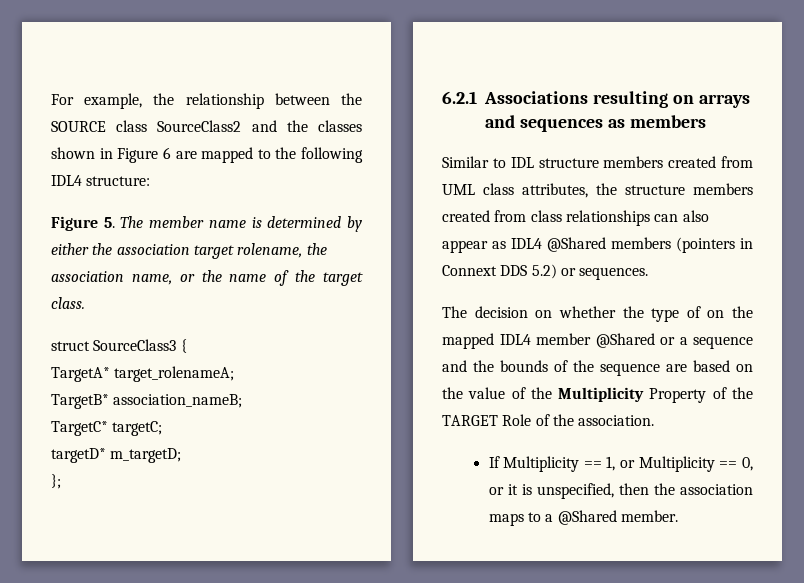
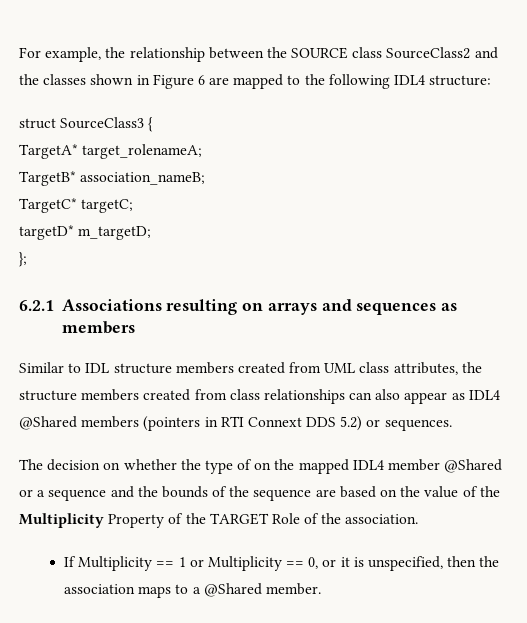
- Figure 5. The member name is determined by either the association target rolename, the association name, or the name of the target class.
- Similar to IDL structure members created from UML class attributes, the structure members created from class relationships can also appear as IDL4 @Shared members (pointers in Connext DDS 5.2) or sequences.
+ Similar to IDL structure members created from UML class attributes, the structure members created from class relationships can also appear as IDL4 @Shared members (pointers in RTI Connext DDS 5.2) or sequences.
- If Multiplicity == 1, or Multiplicity == 0, or it is unspecified, then the association maps to a @Shared member.
+ If Multiplicity == 1 or Multiplicity == 0, or it is unspecified, then the association maps to a @Shared member.

